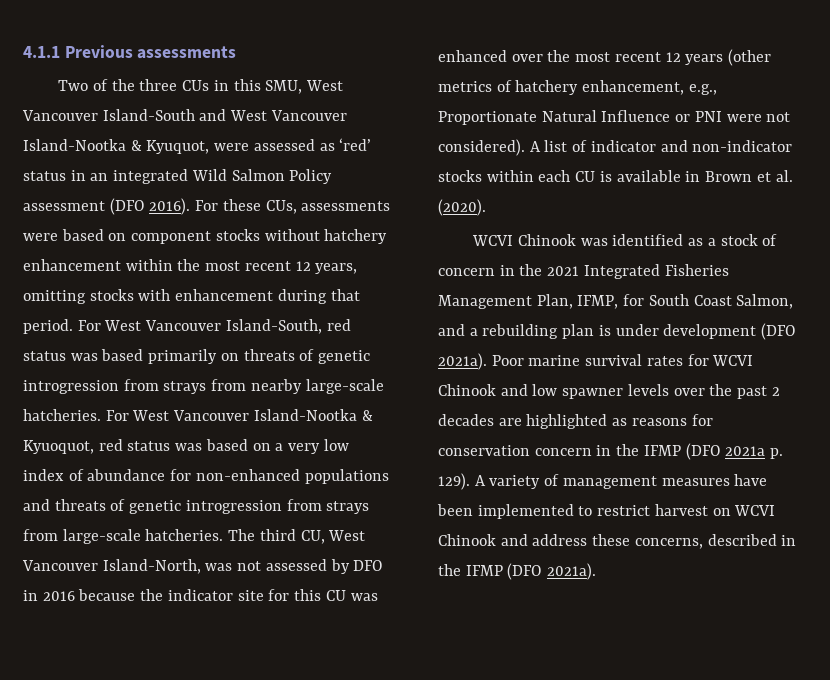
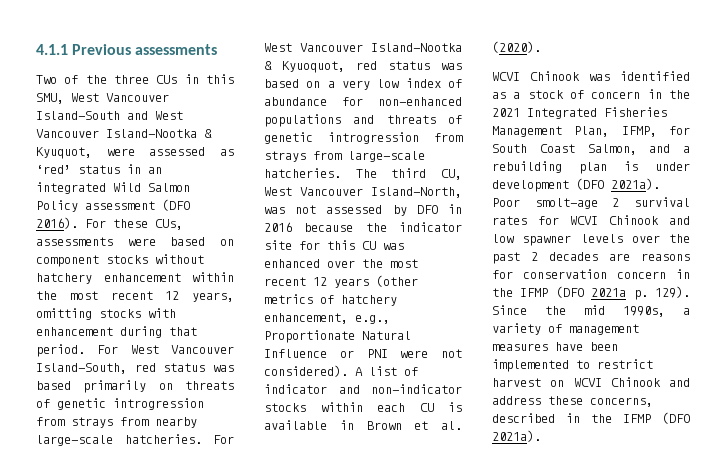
- Poor marine survival rates for WCVI Chinook and low spawner levels over the past 2 decades are highlighted as reasons for conservation concern in the IFMP (DFO 2021a p. 129).
+ Poor smolt-age 2 survival rates for WCVI Chinook and low spawner levels over the past 2 decades are reasons for conservation concern in the IFMP (DFO 2021a p. 129).
- A variety of management measures have been implemented to restrict harvest on WCVI Chinook and address these concerns, described in the IFMP (DFO 2021a).
+ Since the mid 1990s, a variety of management measures have been implemented to restrict harvest on WCVI Chinook and address these concerns, described in the IFMP (DFO 2021a).

